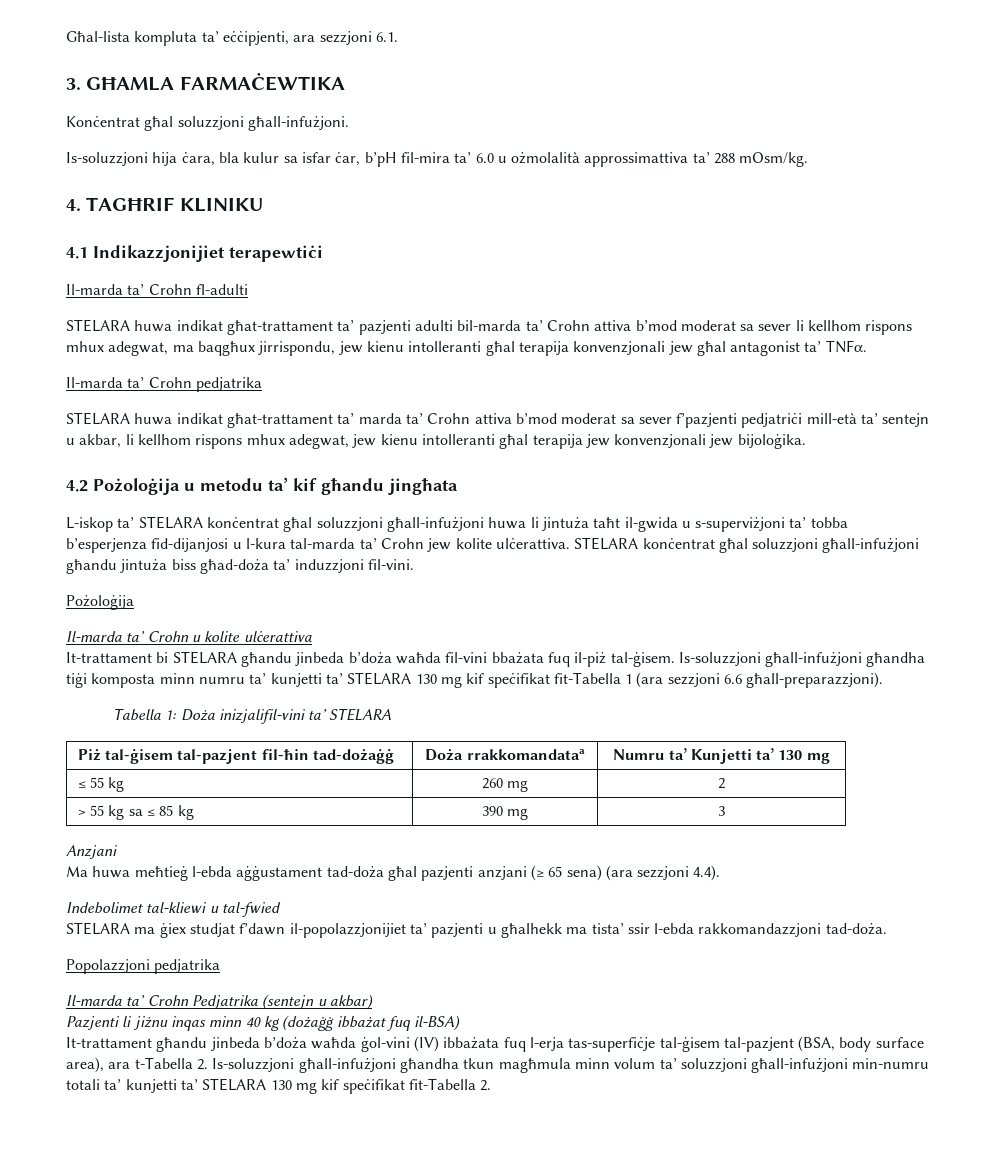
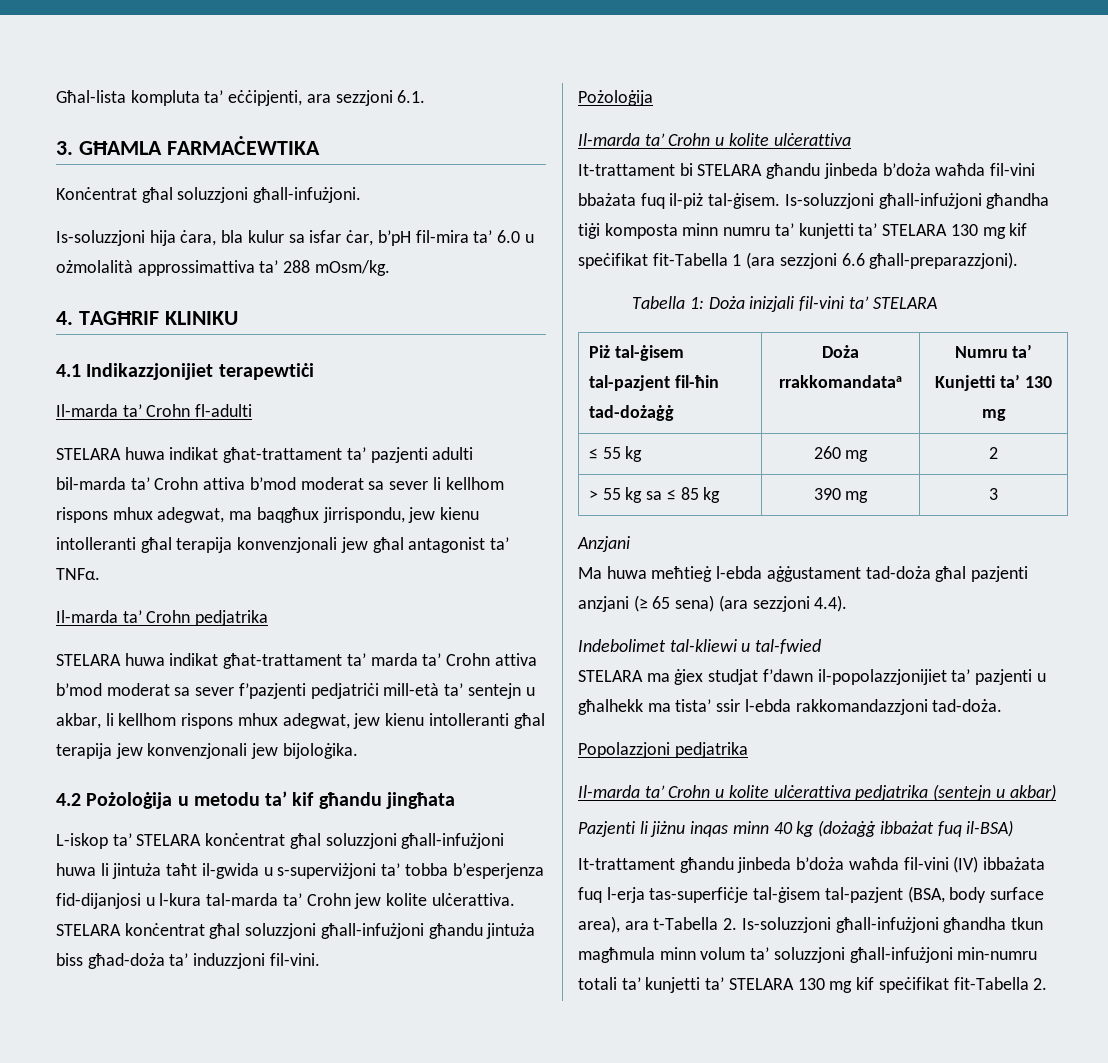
- Tabella 1: Doża inizjalifil-vini ta’ STELARA
+ Tabella 1: Doża inizjali fil-vini ta’ STELARA
- Il-marda ta’ Crohn Pedjatrika (sentejn u akbar)
+ Il-marda ta’ Crohn u kolite ulċerattiva pedjatrika (sentejn u akbar)
- It-trattament għandu jinbeda b’doża waħda ġol-vini (IV) ibbażata fuq l-erja tas-superfiċje tal-ġisem tal-pazjent (BSA, body surface area), ara t-Tabella 2. Is-soluzzjoni għall-infużjoni għandha tkun magħmula minn volum ta’ soluzzjoni għall-infużjoni min-numru totali ta’ kunjetti ta’ STELARA 130 mg kif speċifikat fit-Tabella 2.
+ It-trattament għandu jinbeda b’doża waħda fil-vini (IV) ibbażata fuq l-erja tas-superfiċje tal-ġisem tal-pazjent (BSA, body surface area), ara t-Tabella 2. Is-soluzzjoni għall-infużjoni għandha tkun magħmula minn volum ta’ soluzzjoni għall-infużjoni min-numru totali ta’ kunjetti ta’ STELARA 130 mg kif speċifikat fit-Tabella 2.

